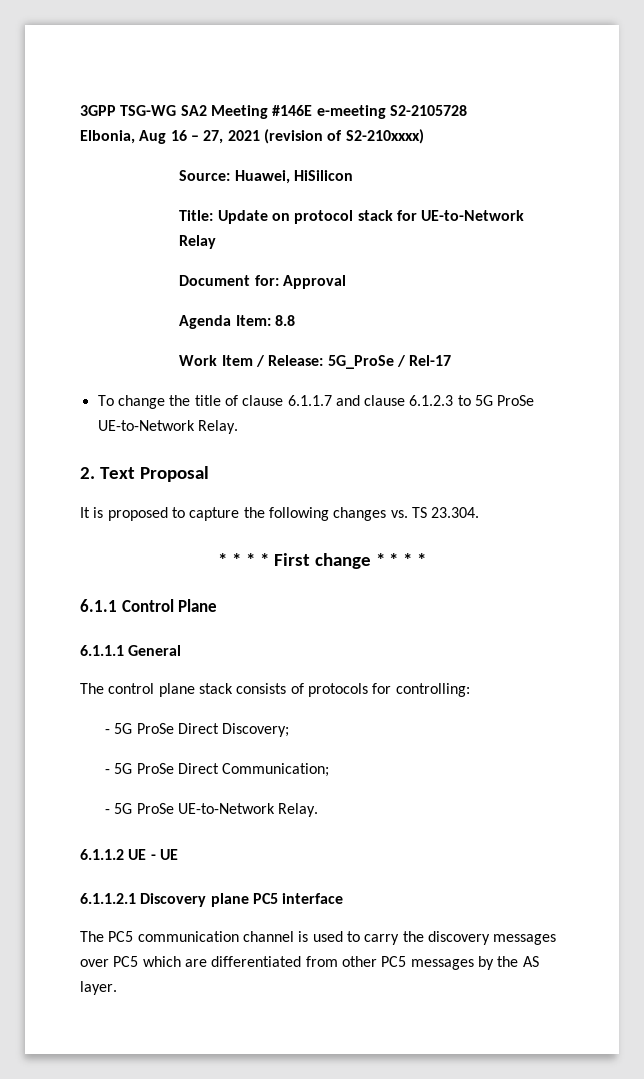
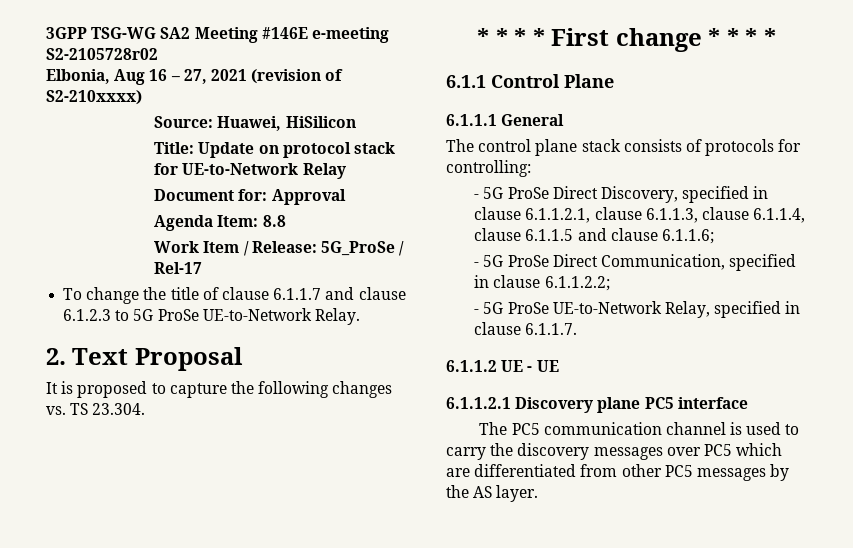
- 3GPP TSG-WG SA2 Meeting #146E e-meeting S2-2105728
+ 3GPP TSG-WG SA2 Meeting #146E e-meeting S2-2105728r02
- - 5G ProSe Direct Discovery;
- - 5G ProSe Direct Communication;
+ - 5G ProSe Direct Discovery, specified in clause 6.1.1.2.1, clause 6.1.1.3, clause 6.1.1.4, clause 6.1.1.5 and clause 6.1.1.6;
+ - 5G ProSe Direct Communication, specified in clause 6.1.1.2.2;
- - 5G ProSe UE-to-Network Relay.
+ - 5G ProSe UE-to-Network Relay, specified in clause 6.1.1.7.

